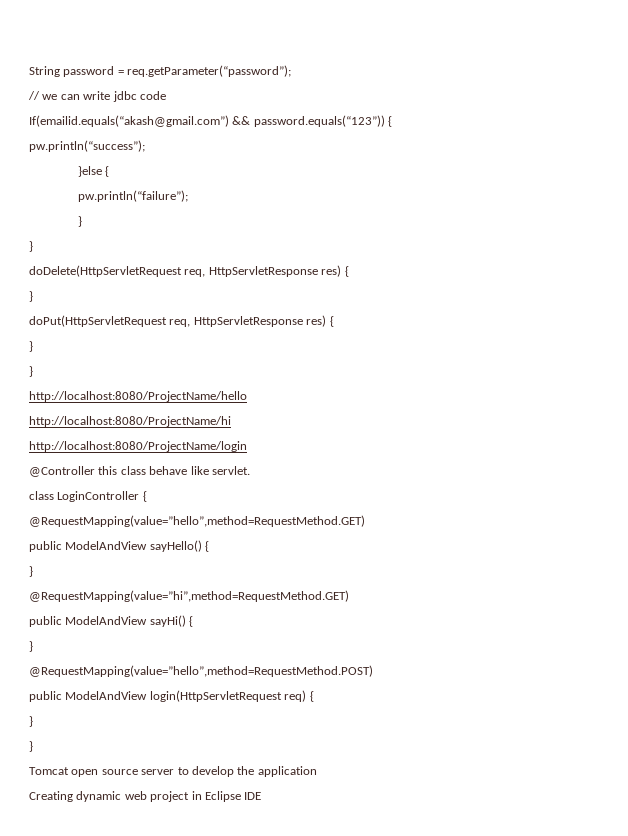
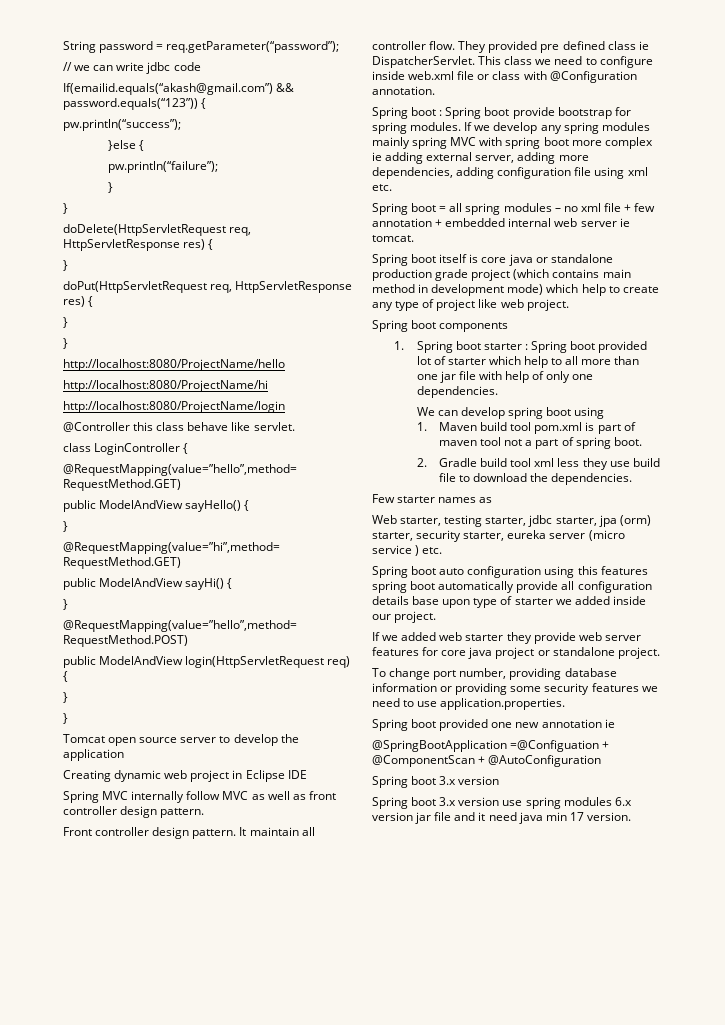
+ Spring MVC internally follow MVC as well as front controller design pattern.
+ Front controller design pattern. It maintain all controller flow. They provided pre defined class ie DispatcherServlet. This class we need to configure inside web.xml file or class with @Configuration annotation.
+ Spring boot : Spring boot provide bootstrap for spring modules. If we develop any spring modules mainly spring MVC with spring boot more complex ie adding external server, adding more dependencies, adding configuration file using xml etc.
+ Spring boot = all spring modules – no xml file + few annotation + embedded internal web server ie tomcat.
+ Spring boot itself is core java or standalone production grade project (which contains main method in development mode) which help to create any type of project like web project.
+ Spring boot components
+ 1. Spring boot starter : Spring boot provided lot of starter which help to all more than one jar file with help of only one dependencies.
+ We can develop spring boot using
+ 1. Maven build tool pom.xml is part of maven tool not a part of spring boot.
+ 2. Gradle build tool xml less they use build file to download the dependencies.
+ Few starter names as
+ Web starter, testing starter, jdbc starter, jpa (orm) starter, security starter, eureka server (micro service ) etc.
+ Spring boot auto configuration using this features spring boot automatically provide all configuration details base upon type of starter we added inside our project.
+ If we added web starter they provide web server features for core java project or standalone project.
+ To change port number, providing database information or providing some security features we need to use application.properties.
+ Spring boot provided one new annotation ie
+ @SpringBootApplication =@Configuation + @ComponentScan + @AutoConfiguration
+ Spring boot 3.x version
+ Spring boot 3.x version use spring modules 6.x version jar file and it need java min 17 version.

